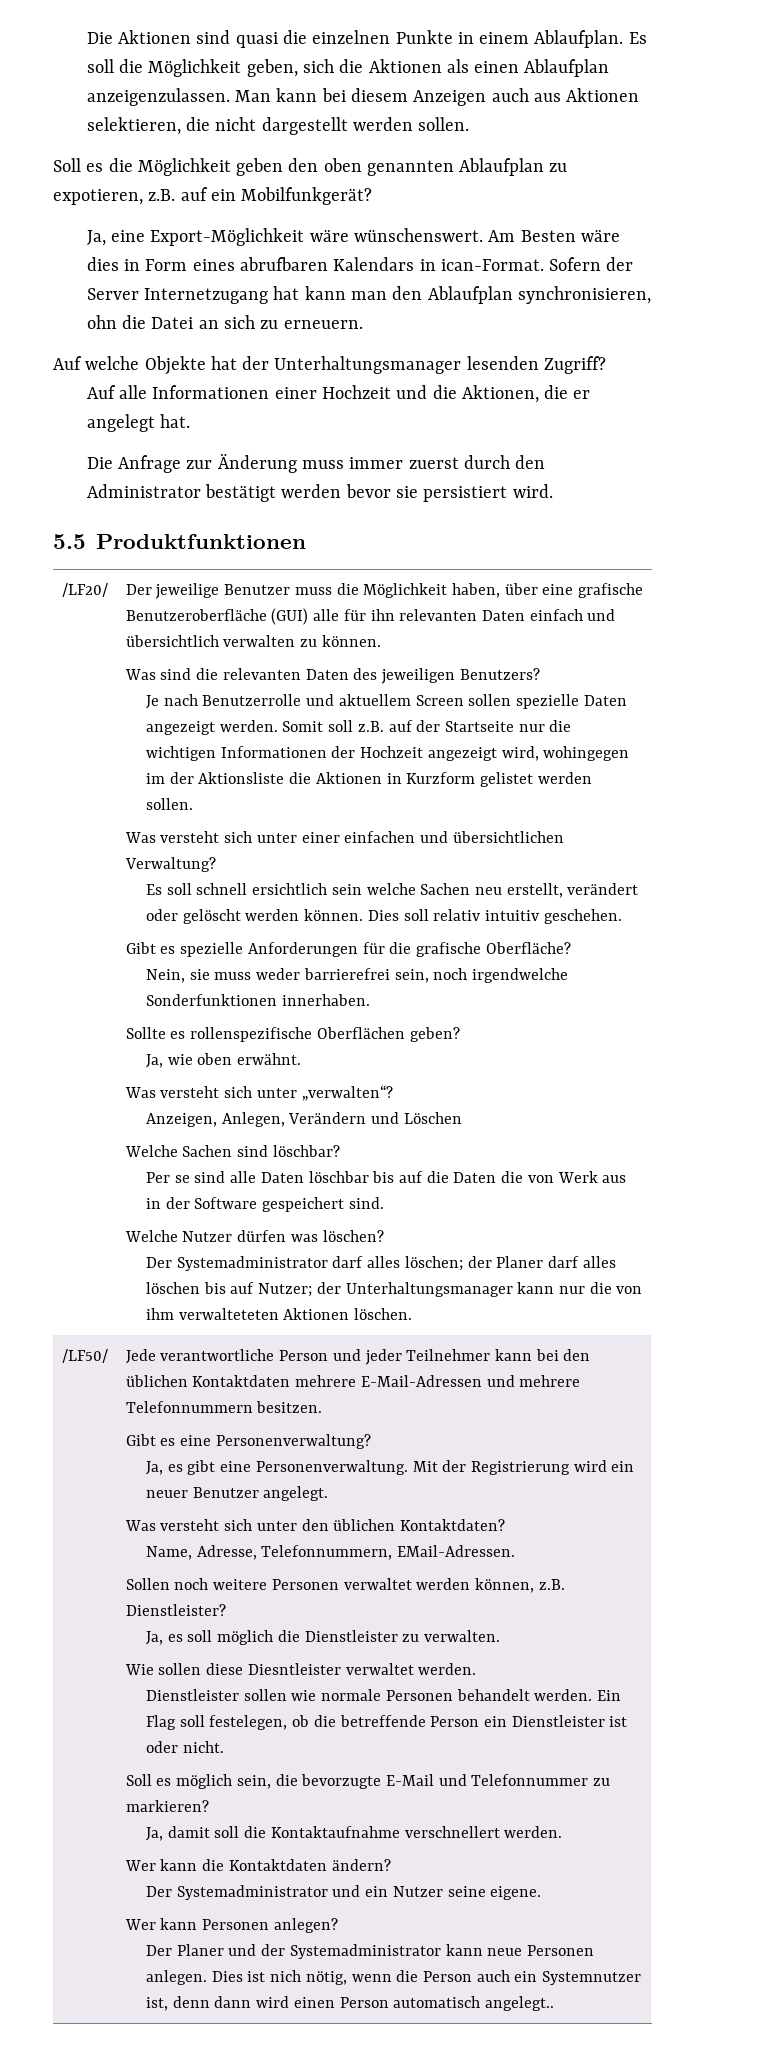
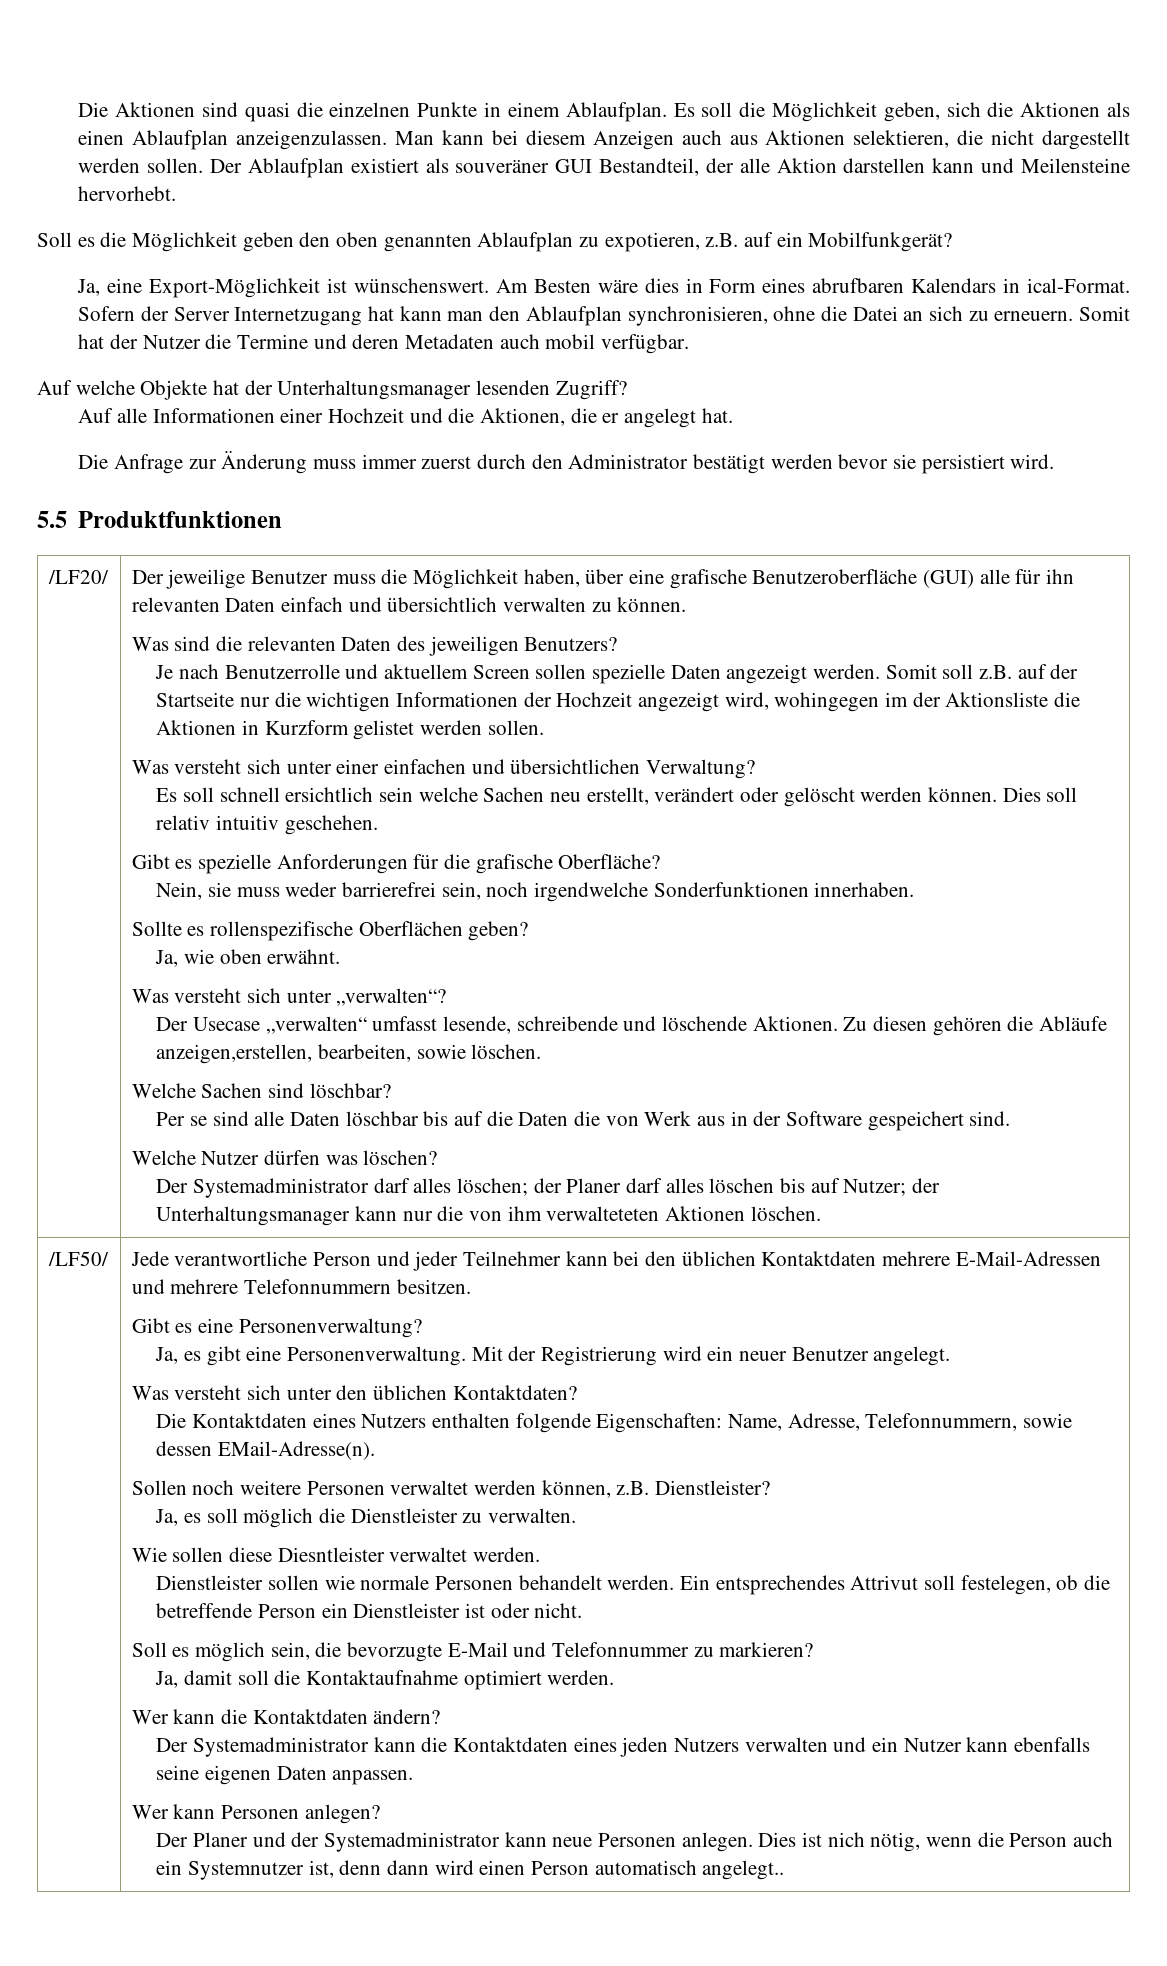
+ Der Ablaufplan existiert als souveräner GUI Bestandteil, der alle Aktion darstellen kann und Meilensteine hervorhebt.
- Ja, eine Export-Möglichkeit wäre wünschenswert.
+ Ja, eine Export-Möglichkeit ist wünschenswert.
- Am Besten wäre dies in Form eines abrufbaren Kalendars in ican-Format.
+ Am Besten wäre dies in Form eines abrufbaren Kalendars in ical-Format.
- Sofern der Server Internetzugang hat kann man den Ablaufplan synchronisieren, ohn die Datei an sich zu erneuern.
+ Sofern der Server Internetzugang hat kann man den Ablaufplan synchronisieren, ohne die Datei an sich zu erneuern. Somit hat der Nutzer die Termine und deren Metadaten auch mobil verfügbar.
- Anzeigen, Anlegen, Verändern und Löschen
+ Der Usecase „verwalten“ umfasst lesende, schreibende und löschende Aktionen. Zu diesen gehören die Abläufe anzeigen,erstellen, bearbeiten, sowie löschen.
- Name, Adresse, Telefonnummern, EMail-Adressen.
+ Die Kontaktdaten eines Nutzers enthalten folgende Eigenschaften: Name, Adresse, Telefonnummern, sowie dessen EMail-Adresse(n).
- Ein Flag soll festelegen, ob die betreffende Person ein Dienstleister ist oder nicht.
+ Ein entsprechendes Attrivut soll festelegen, ob die betreffende Person ein Dienstleister ist oder nicht.
- Ja, damit soll die Kontaktaufnahme verschnellert werden.
+ Ja, damit soll die Kontaktaufnahme optimiert werden.
- Der Systemadministrator und ein Nutzer seine eigene.
+ Der Systemadministrator kann die Kontaktdaten eines jeden Nutzers verwalten und ein Nutzer kann ebenfalls seine eigenen Daten anpassen.

